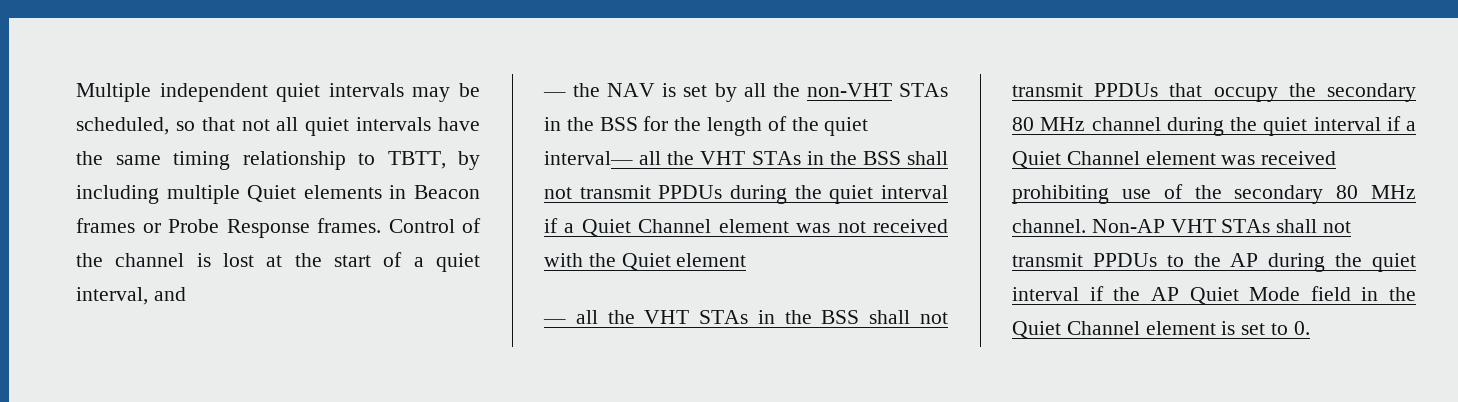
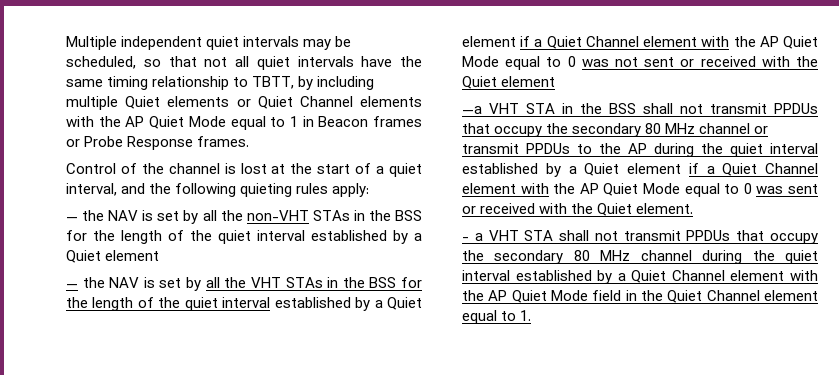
- Multiple independent quiet intervals may be scheduled, so that not all quiet intervals have the same timing relationship to TBTT, by including multiple Quiet elements in Beacon frames or Probe Response frames. Control of the channel is lost at the start of a quiet interval, and
+ Multiple independent quiet intervals may be scheduled, so that not all quiet intervals have the same timing relationship to TBTT, by including multiple Quiet elements or Quiet Channel elements with the AP Quiet Mode equal to 1 in Beacon frames or Probe Response frames.
+ Control of the channel is lost at the start of a quiet interval, and the following quieting rules apply:
- — the NAV is set by all the non-VHT STAs in the BSS for the length of the quiet interval— all the VHT STAs in the BSS shall not transmit PPDUs during the quiet interval if a Quiet Channel element was not received with the Quiet element
+ — the NAV is set by all the non-VHT STAs in the BSS for the length of the quiet interval established by a Quiet element
+ — the NAV is set by all the VHT STAs in the BSS for the length of the quiet interval established by a Quiet element if a Quiet Channel element with the AP Quiet Mode equal to 0 was not sent or received with the Quiet element
- — all the VHT STAs in the BSS shall not transmit PPDUs that occupy the secondary 80 MHz channel during the quiet interval if a Quiet Channel element was received prohibiting use of the secondary 80 MHz channel. Non-AP VHT STAs shall not transmit PPDUs to the AP during the quiet interval if the AP Quiet Mode field in the Quiet Channel element is set to 0.
+ —a VHT STA in the BSS shall not transmit PPDUs that occupy the secondary 80 MHz channel or transmit PPDUs to the AP during the quiet interval established by a Quiet element if a Quiet Channel element with the AP Quiet Mode equal to 0 was sent or received with the Quiet element.
+ - a VHT STA shall not transmit PPDUs that occupy the secondary 80 MHz channel during the quiet interval established by a Quiet Channel element with the AP Quiet Mode field in the Quiet Channel element equal to 1.

